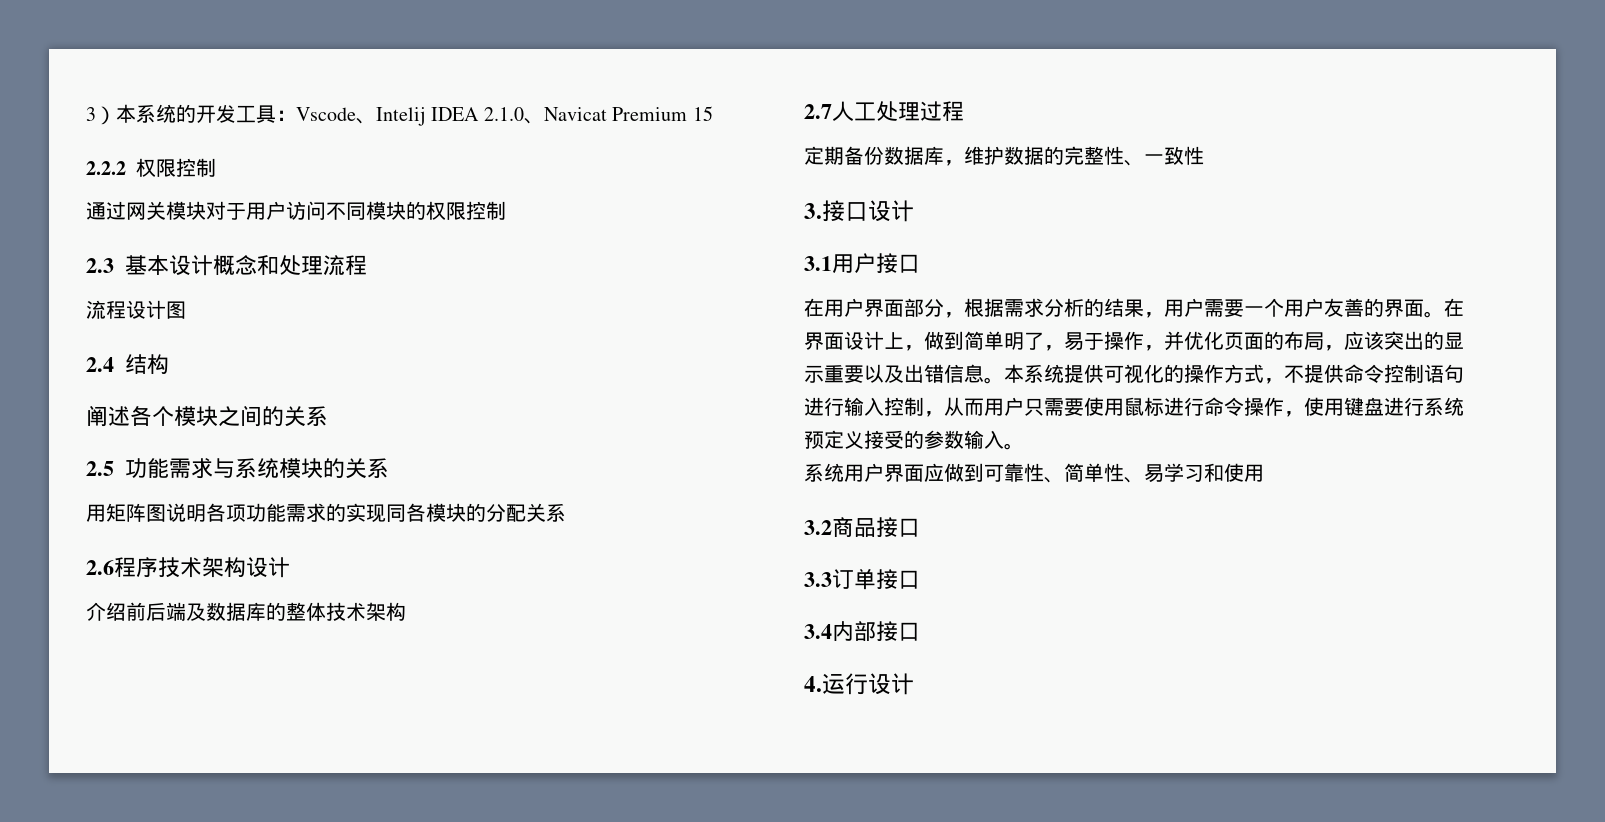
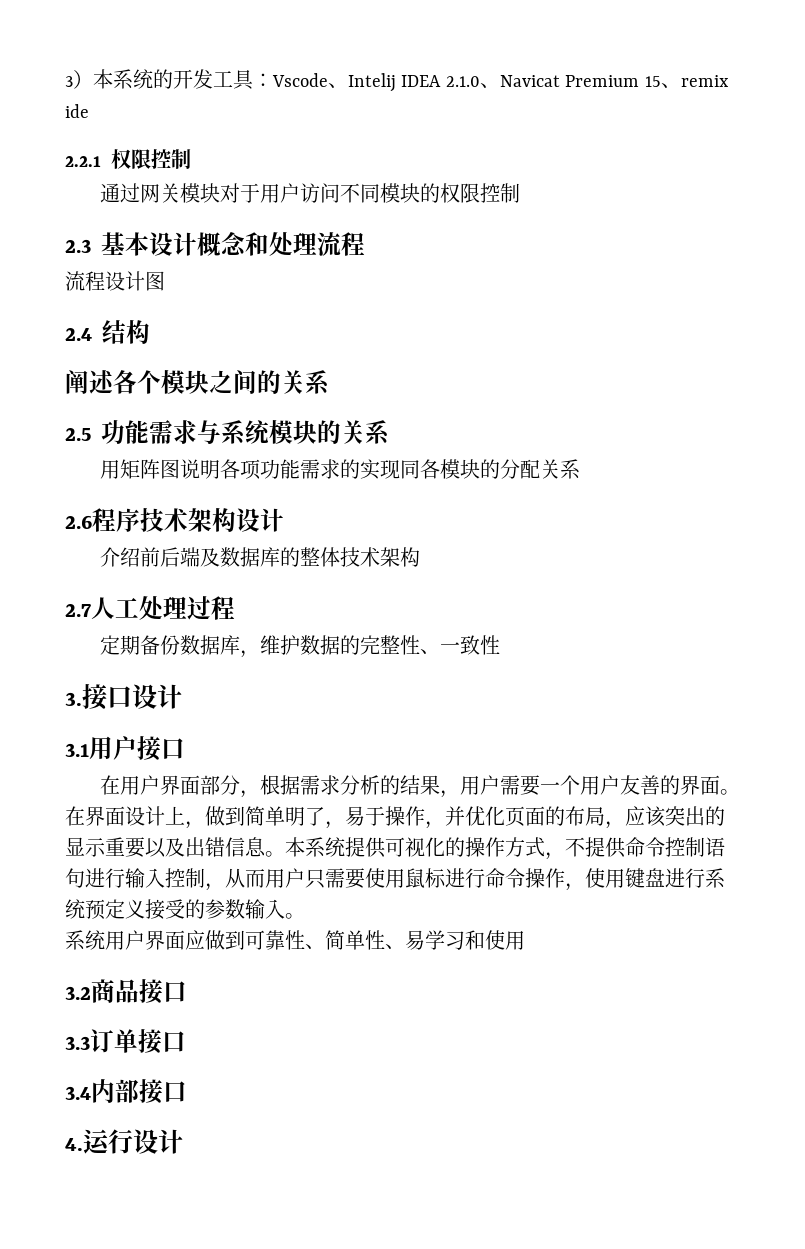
- 3）本系统的开发工具：Vscode、Intelij IDEA 2.1.0、Navicat Premium 15
- 2.2.2权限控制
+ 3）本系统的开发工具：Vscode、Intelij IDEA 2.1.0、Navicat Premium 15、remix ide
+ 2.2.1权限控制

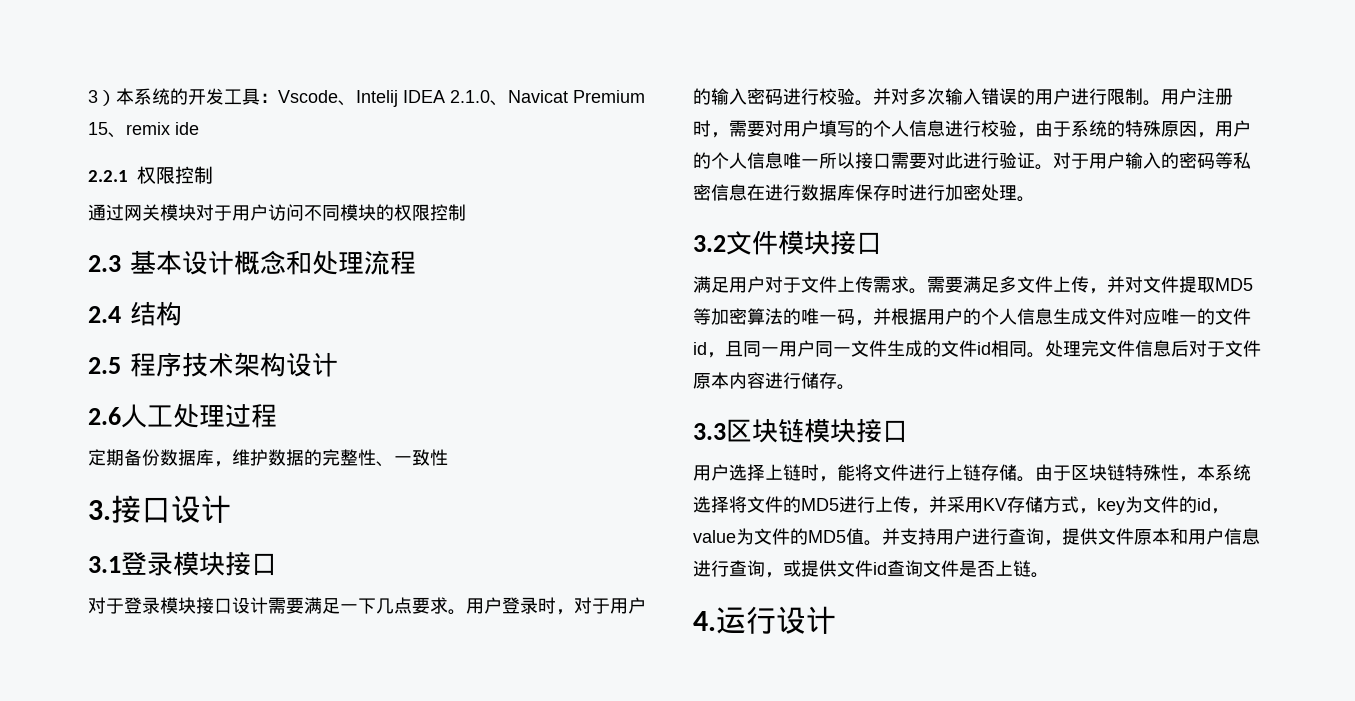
- 流程设计图
- 阐述各个模块之间的关系
- 2.5功能需求与系统模块的关系
- 用矩阵图说明各项功能需求的实现同各模块的分配关系
- 2.6程序技术架构设计
- 介绍前后端及数据库的整体技术架构
- 2.7人工处理过程
+ 2.5程序技术架构设计
+ 2.6人工处理过程
- 3.1用户接口
- 在用户界面部分，根据需求分析的结果，用户需要一个用户友善的界面。在界面设计上，做到简单明了，易于操作，并优化页面的布局，应该突出的显示重要以及出错信息。本系统提供可视化的操作方式，不提供命令控制语句进行输入控制，从而用户只需要使用鼠标进行命令操作，使用键盘进行系统预定义接受的参数输入。
- 系统用户界面应做到可靠性、简单性、易学习和使用
- 3.2商品接口
- 3.3订单接口
- 3.4内部接口
+ 3.1登录模块接口
+ 对于登录模块接口设计需要满足一下几点要求。用户登录时，对于用户的输入密码进行校验。并对多次输入错误的用户进行限制。用户注册时，需要对用户填写的个人信息进行校验，由于系统的特殊原因，用户的个人信息唯一所以接口需要对此进行验证。对于用户输入的密码等私密信息在进行数据库保存时进行加密处理。
+ 3.2文件模块接口
+ 满足用户对于文件上传需求。需要满足多文件上传，并对文件提取MD5等加密算法的唯一码，并根据用户的个人信息生成文件对应唯一的文件id，且同一用户同一文件生成的文件id相同。处理完文件信息后对于文件原本内容进行储存。
+ 3.3区块链模块接口
+ 用户选择上链时，能将文件进行上链存储。由于区块链特殊性，本系统选择将文件的MD5进行上传，并采用KV存储方式，key为文件的id，value为文件的MD5值。并支持用户进行查询，提供文件原本和用户信息进行查询，或提供文件id查询文件是否上链。

